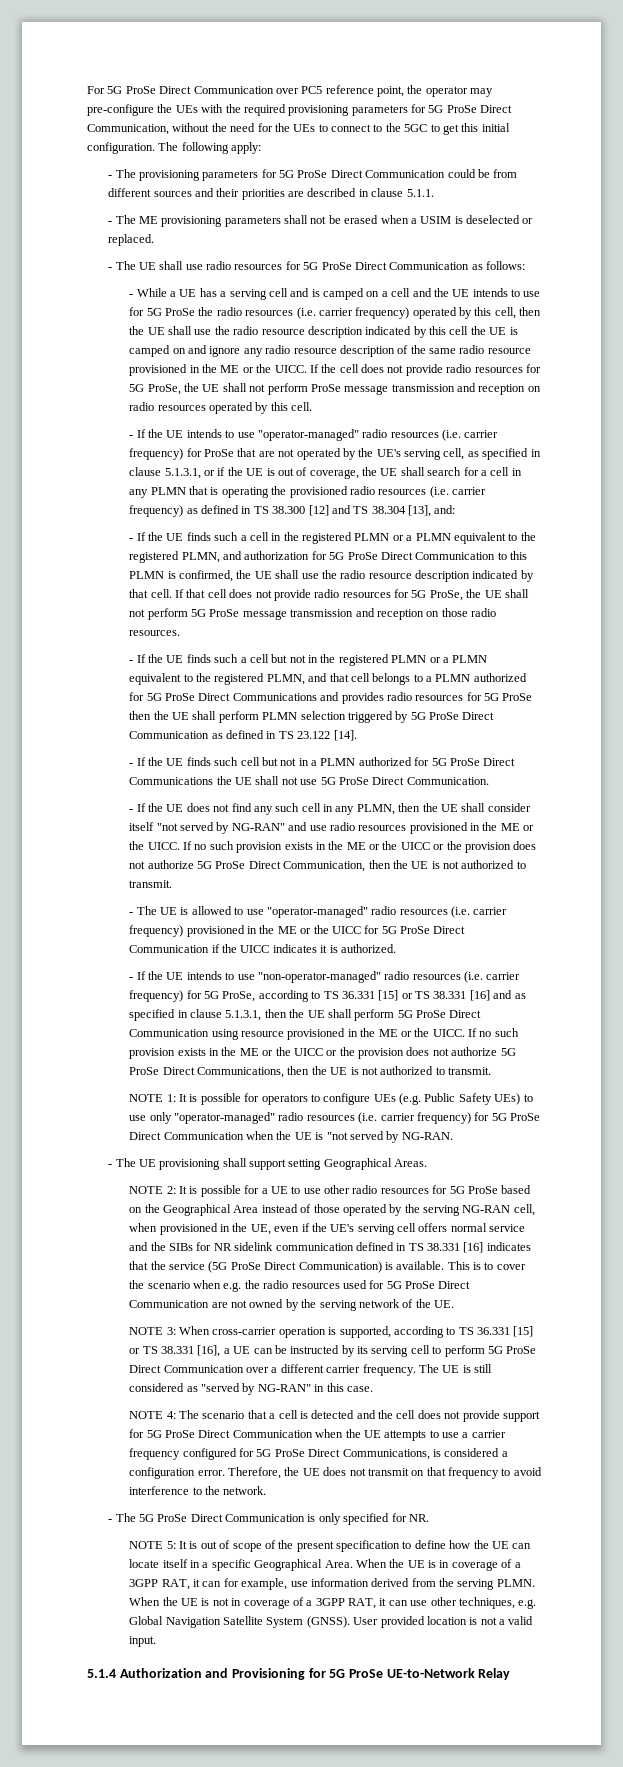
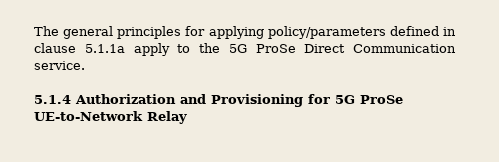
- For 5G ProSe Direct Communication over PC5 reference point, the operator may pre-configure the UEs with the required provisioning parameters for 5G ProSe Direct Communication, without the need for the UEs to connect to the 5GC to get this initial configuration. The following apply:
- - The provisioning parameters for 5G ProSe Direct Communication could be from different sources and their priorities are described in clause 5.1.1.
- - The ME provisioning parameters shall not be erased when a USIM is deselected or replaced.
- - The UE shall use radio resources for 5G ProSe Direct Communication as follows:
- - While a UE has a serving cell and is camped on a cell and the UE intends to use for 5G ProSe the radio resources (i.e. carrier frequency) operated by this cell, then the UE shall use the radio resource description indicated by this cell the UE is camped on and ignore any radio resource description of the same radio resource provisioned in the ME or the UICC. If the cell does not provide radio resources for 5G ProSe, the UE shall not perform ProSe message transmission and reception on radio resources operated by this cell.
- - If the UE intends to use "operator-managed" radio resources (i.e. carrier frequency) for ProSe that are not operated by the UE's serving cell, as specified in clause 5.1.3.1, or if the UE is out of coverage, the UE shall search for a cell in any PLMN that is operating the provisioned radio resources (i.e. carrier frequency) as defined in TS 38.300 [12] and TS 38.304 [13], and:
- - If the UE finds such a cell in the registered PLMN or a PLMN equivalent to the registered PLMN, and authorization for 5G ProSe Direct Communication to this PLMN is confirmed, the UE shall use the radio resource description indicated by that cell. If that cell does not provide radio resources for 5G ProSe, the UE shall not perform 5G ProSe message transmission and reception on those radio resources.
- - If the UE finds such a cell but not in the registered PLMN or a PLMN equivalent to the registered PLMN, and that cell belongs to a PLMN authorized for 5G ProSe Direct Communications and provides radio resources for 5G ProSe then the UE shall perform PLMN selection triggered by 5G ProSe Direct Communication as defined in TS 23.122 [14].
- - If the UE finds such cell but not in a PLMN authorized for 5G ProSe Direct Communications the UE shall not use 5G ProSe Direct Communication.
- - If the UE does not find any such cell in any PLMN, then the UE shall consider itself "not served by NG-RAN" and use radio resources provisioned in the ME or the UICC. If no such provision exists in the ME or the UICC or the provision does not authorize 5G ProSe Direct Communication, then the UE is not authorized to transmit.
- - The UE is allowed to use "operator-managed" radio resources (i.e. carrier frequency) provisioned in the ME or the UICC for 5G ProSe Direct Communication if the UICC indicates it is authorized.
- - If the UE intends to use "non-operator-managed" radio resources (i.e. carrier frequency) for 5G ProSe, according to TS 36.331 [15] or TS 38.331 [16] and as specified in clause 5.1.3.1, then the UE shall perform 5G ProSe Direct Communication using resource provisioned in the ME or the UICC. If no such provision exists in the ME or the UICC or the provision does not authorize 5G ProSe Direct Communications, then the UE is not authorized to transmit.
- NOTE 1: It is possible for operators to configure UEs (e.g. Public Safety UEs) to use only "operator-managed" radio resources (i.e. carrier frequency) for 5G ProSe Direct Communication when the UE is "not served by NG-RAN.
- - The UE provisioning shall support setting Geographical Areas.
- NOTE 2: It is possible for a UE to use other radio resources for 5G ProSe based on the Geographical Area instead of those operated by the serving NG-RAN cell, when provisioned in the UE, even if the UE's serving cell offers normal service and the SIBs for NR sidelink communication defined in TS 38.331 [16] indicates that the service (5G ProSe Direct Communication) is available. This is to cover the scenario when e.g. the radio resources used for 5G ProSe Direct Communication are not owned by the serving network of the UE.
- NOTE 3: When cross-carrier operation is supported, according to TS 36.331 [15] or TS 38.331 [16], a UE can be instructed by its serving cell to perform 5G ProSe Direct Communication over a different carrier frequency. The UE is still considered as "served by NG-RAN" in this case.
- NOTE 4: The scenario that a cell is detected and the cell does not provide support for 5G ProSe Direct Communication when the UE attempts to use a carrier frequency configured for 5G ProSe Direct Communications, is considered a configuration error. Therefore, the UE does not transmit on that frequency to avoid interference to the network.
- - The 5G ProSe Direct Communication is only specified for NR.
- NOTE 5: It is out of scope of the present specification to define how the UE can locate itself in a specific Geographical Area. When the UE is in coverage of a 3GPP RAT, it can for example, use information derived from the serving PLMN. When the UE is not in coverage of a 3GPP RAT, it can use other techniques, e.g. Global Navigation Satellite System (GNSS). User provided location is not a valid input.
+ The general principles for applying policy/parameters defined in clause 5.1.1a apply to the 5G ProSe Direct Communication service.

